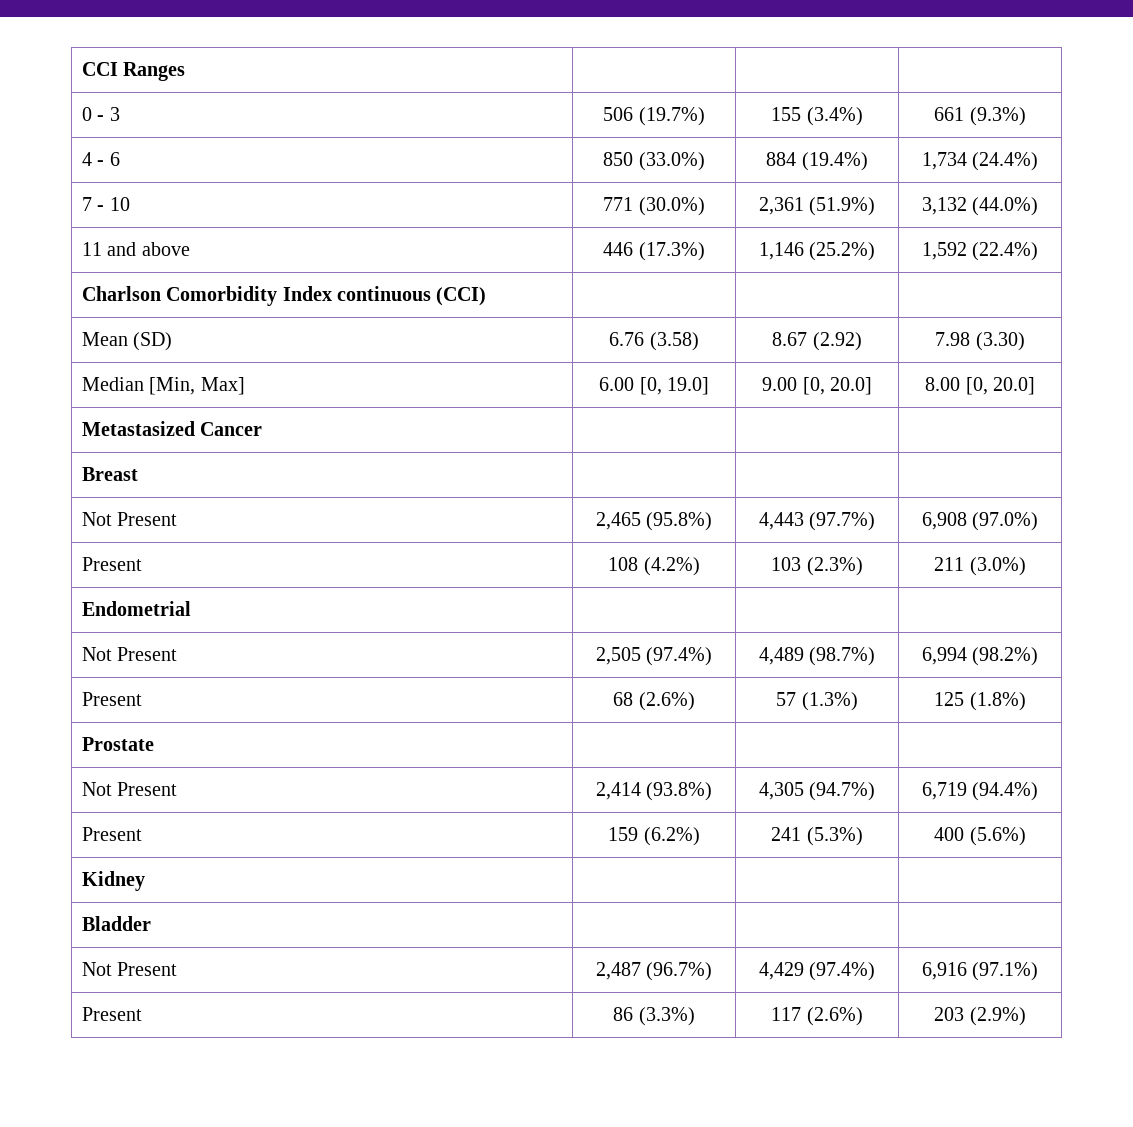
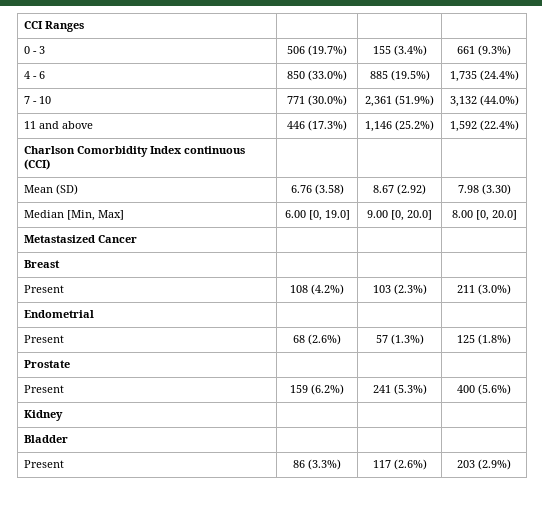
- 4 - 6 | 850 (33.0%) | 884 (19.4%) | 1,734 (24.4%)
+ 4 - 6 | 850 (33.0%) | 885 (19.5%) | 1,735 (24.4%)
- Not Present | 2,465 (95.8%) | 4,443 (97.7%) | 6,908 (97.0%)
- Not Present | 2,505 (97.4%) | 4,489 (98.7%) | 6,994 (98.2%)
- Not Present | 2,414 (93.8%) | 4,305 (94.7%) | 6,719 (94.4%)
- Not Present | 2,487 (96.7%) | 4,429 (97.4%) | 6,916 (97.1%)

